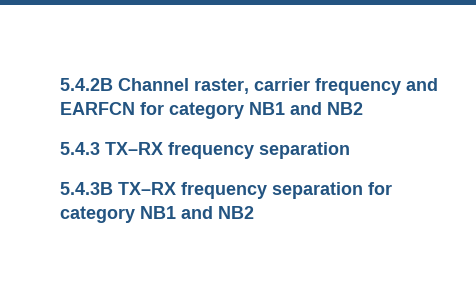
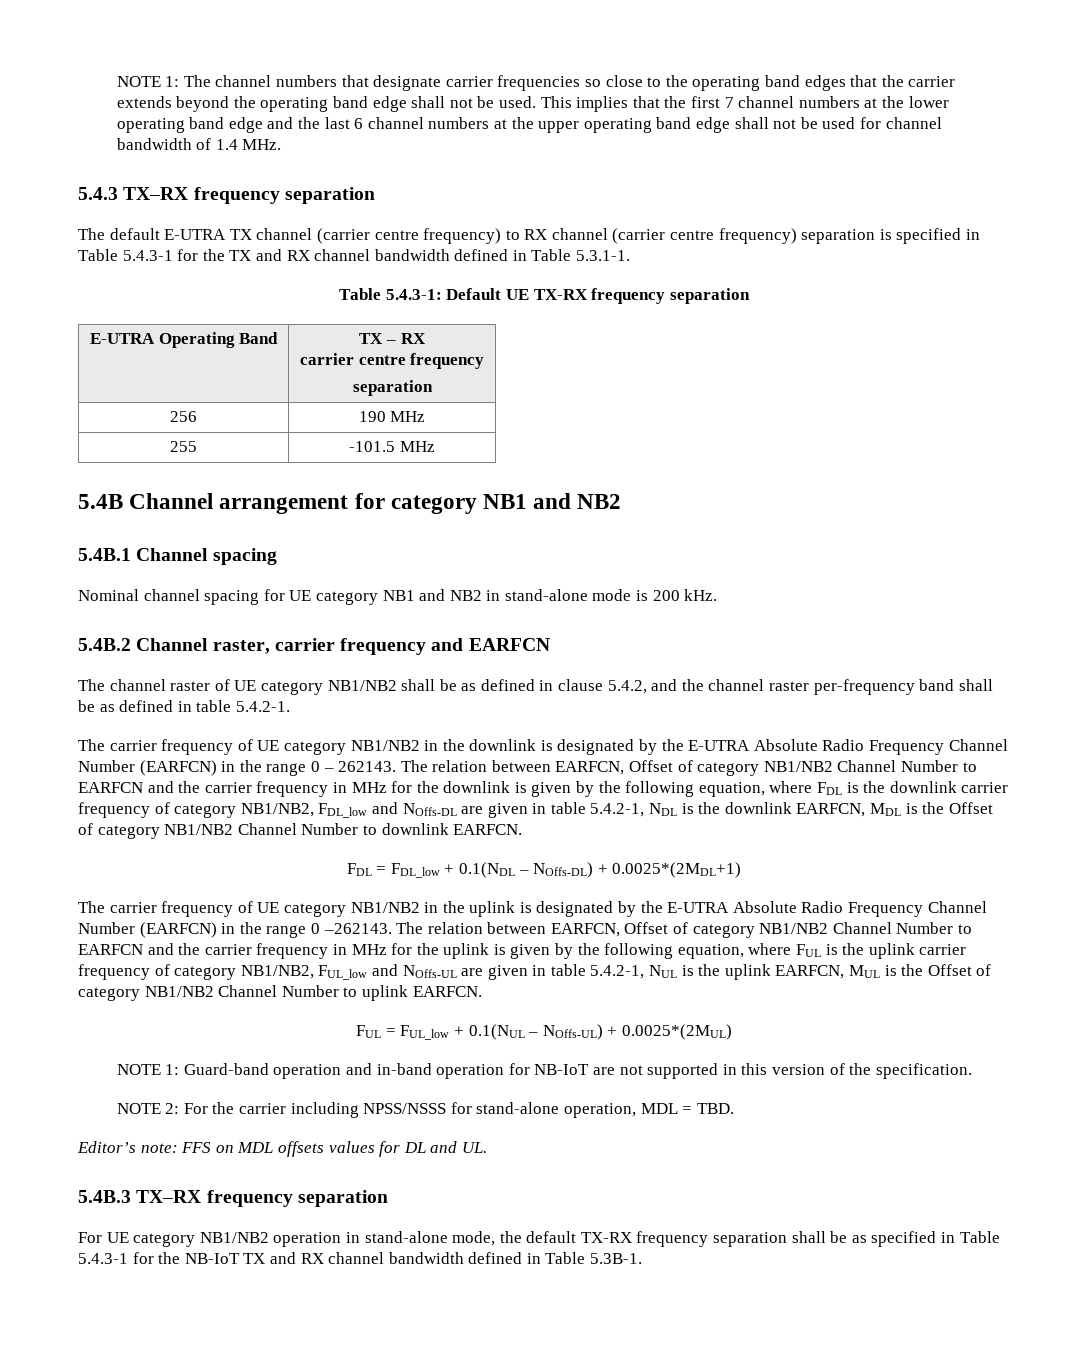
- 5.4.2B Channel raster, carrier frequency and EARFCN for category NB1 and NB2
+ NOTE 1: The channel numbers that designate carrier frequencies so close to the operating band edges that the carrier extends beyond the operating band edge shall not be used. This implies that the first 7 channel numbers at the lower operating band edge and the last 6 channel numbers at the upper operating band edge shall not be used for channel bandwidth of 1.4 MHz.
  5.4.3 TX–RX frequency separation
- 5.4.3B TX–RX frequency separation for category NB1 and NB2
+ The default E-UTRA TX channel (carrier centre frequency) to RX channel (carrier centre frequency) separation is specified in Table 5.4.3-1 for the TX and RX channel bandwidth defined in Table 5.3.1-1.
+ Table 5.4.3-1: Default UE TX-RX frequency separation
+ E-UTRA Operating Band | TX – RX
+ carrier centre frequency
+ separation
+ 256 | 190 MHz
+ 255 | -101.5 MHz
+ 5.4B Channel arrangement for category NB1 and NB2
+ 5.4B.1 Channel spacing
+ Nominal channel spacing for UE category NB1 and NB2 in stand-alone mode is 200 kHz.
+ 5.4B.2 Channel raster, carrier frequency and EARFCN
+ The channel raster of UE category NB1/NB2 shall be as defined in clause 5.4.2, and the channel raster per-frequency band shall be as defined in table 5.4.2-1.
+ The carrier frequency of UE category NB1/NB2 in the downlink is designated by the E-UTRA Absolute Radio Frequency Channel Number (EARFCN) in the range 0 – 262143. The relation between EARFCN, Offset of category NB1/NB2 Channel Number to EARFCN and the carrier frequency in MHz for the downlink is given by the following equation, where FDL is the downlink carrier frequency of category NB1/NB2, FDL_low and NOffs-DL are given in table 5.4.2-1, NDL is the downlink EARFCN, MDL is the Offset of category NB1/NB2 Channel Number to downlink EARFCN.
+ FDL = FDL_low + 0.1(NDL – NOffs-DL) + 0.0025*(2MDL+1)
+ The carrier frequency of UE category NB1/NB2 in the uplink is designated by the E-UTRA Absolute Radio Frequency Channel Number (EARFCN) in the range 0 –262143. The relation between EARFCN, Offset of category NB1/NB2 Channel Number to EARFCN and the carrier frequency in MHz for the uplink is given by the following equation, where FUL is the uplink carrier frequency of category NB1/NB2, FUL_low and NOffs-UL are given in table 5.4.2-1, NUL is the uplink EARFCN, MUL is the Offset of category NB1/NB2 Channel Number to uplink EARFCN.
+ FUL = FUL_low + 0.1(NUL – NOffs-UL) + 0.0025*(2MUL)
+ NOTE 1: Guard-band operation and in-band operation for NB-IoT are not supported in this version of the specification.
+ NOTE 2: For the carrier including NPSS/NSSS for stand-alone operation, MDL = TBD.
+ Editor’s note: FFS on MDL offsets values for DL and UL.
+ 5.4B.3 TX–RX frequency separation
+ For UE category NB1/NB2 operation in stand-alone mode, the default TX-RX frequency separation shall be as specified in Table 5.4.3-1 for the NB-IoT TX and RX channel bandwidth defined in Table 5.3B-1.

